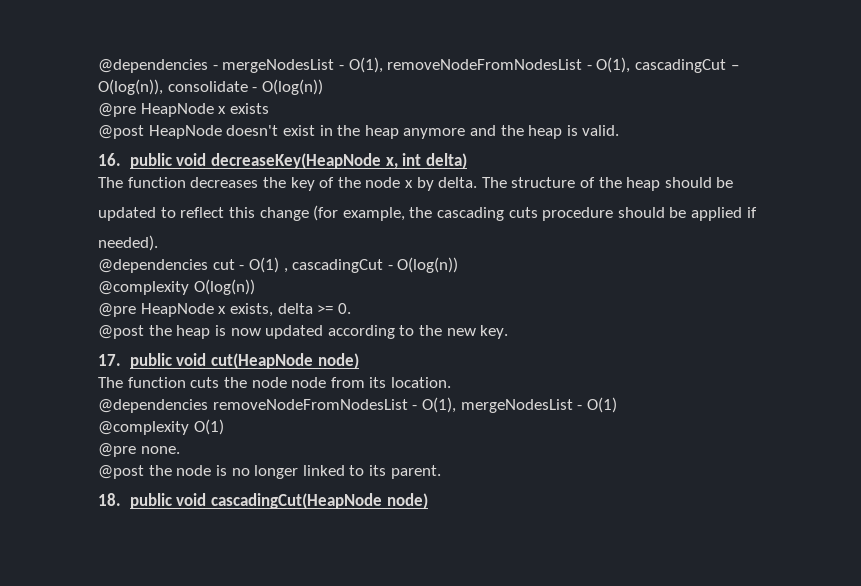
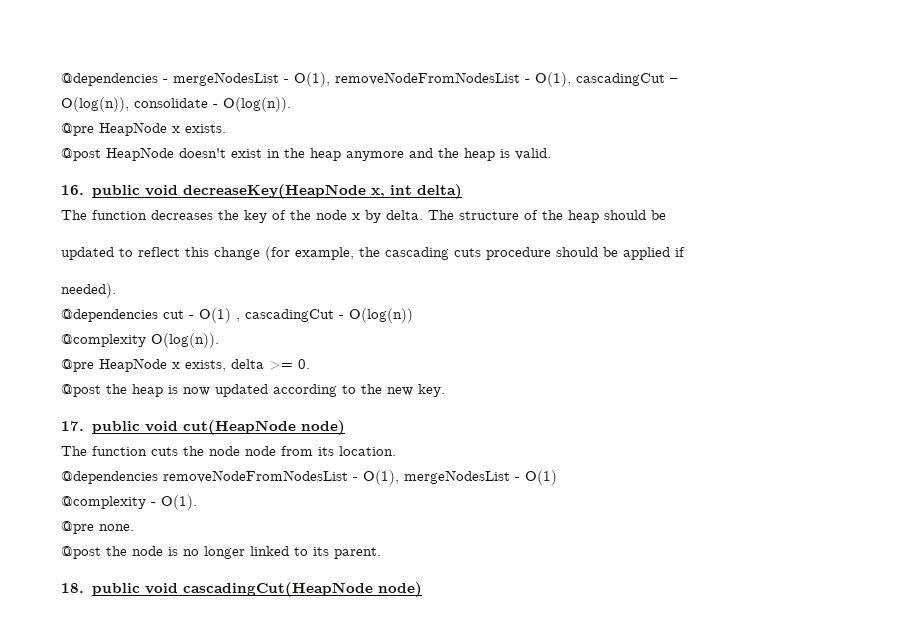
- O(log(n)), consolidate - O(log(n))
- @pre HeapNode x exists
+ O(log(n)), consolidate - O(log(n)).
+ @pre HeapNode x exists.
- @complexity O(log(n))
+ @complexity O(log(n)).
- @complexity O(1)
+ @complexity - O(1).

